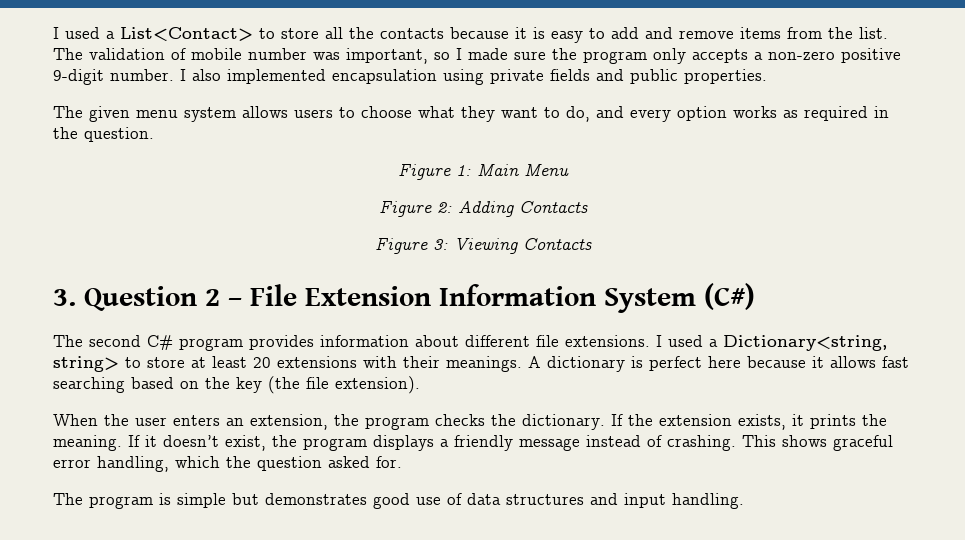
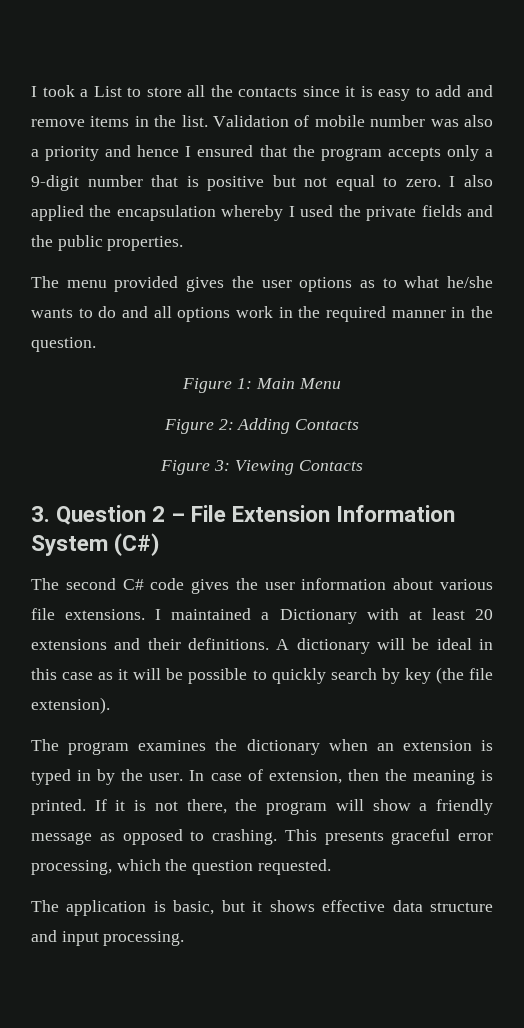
- I used a List<Contact> to store all the contacts because it is easy to add and remove items from the list.
+ I took a List to store all the contacts since it is easy to add and remove items in the list.
- The validation of mobile number was important, so I made sure the program only accepts a non-zero positive 9-digit number. I also implemented encapsulation using private fields and public properties.
+ Validation of mobile number was also a priority and hence I ensured that the program accepts only a 9-digit number that is positive but not equal to zero. I also applied the encapsulation whereby I used the private fields and the public properties.
- The given menu system allows users to choose what they want to do, and every option works as required in the question.
+ The menu provided gives the user options as to what he/she wants to do and all options work in the required manner in the question.
- The second C# program provides information about different file extensions.
+ The second C# code gives the user information about various file extensions.
- I used a Dictionary<string, string> to store at least 20 extensions with their meanings. A dictionary is perfect here because it allows fast searching based on the key (the file extension).
- When the user enters an extension, the program checks the dictionary. If the extension exists, it prints the meaning. If it doesn’t exist, the program displays a friendly message instead of crashing.
+ I maintained a Dictionary with at least 20 extensions and their definitions. A dictionary will be ideal in this case as it will be possible to quickly search by key (the file extension).
+ The program examines the dictionary when an extension is typed in by the user. In case of extension, then the meaning is printed. If it is not there, the program will show a friendly message as opposed to crashing.
- This shows graceful error handling, which the question asked for.
- The program is simple but demonstrates good use of data structures and input handling.
+ This presents graceful error processing, which the question requested.
+ The application is basic, but it shows effective data structure and input processing.

